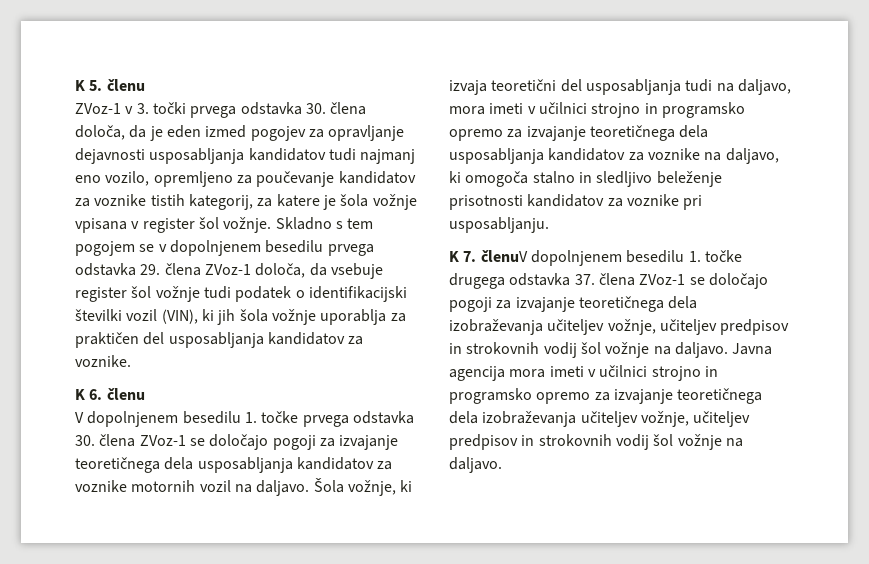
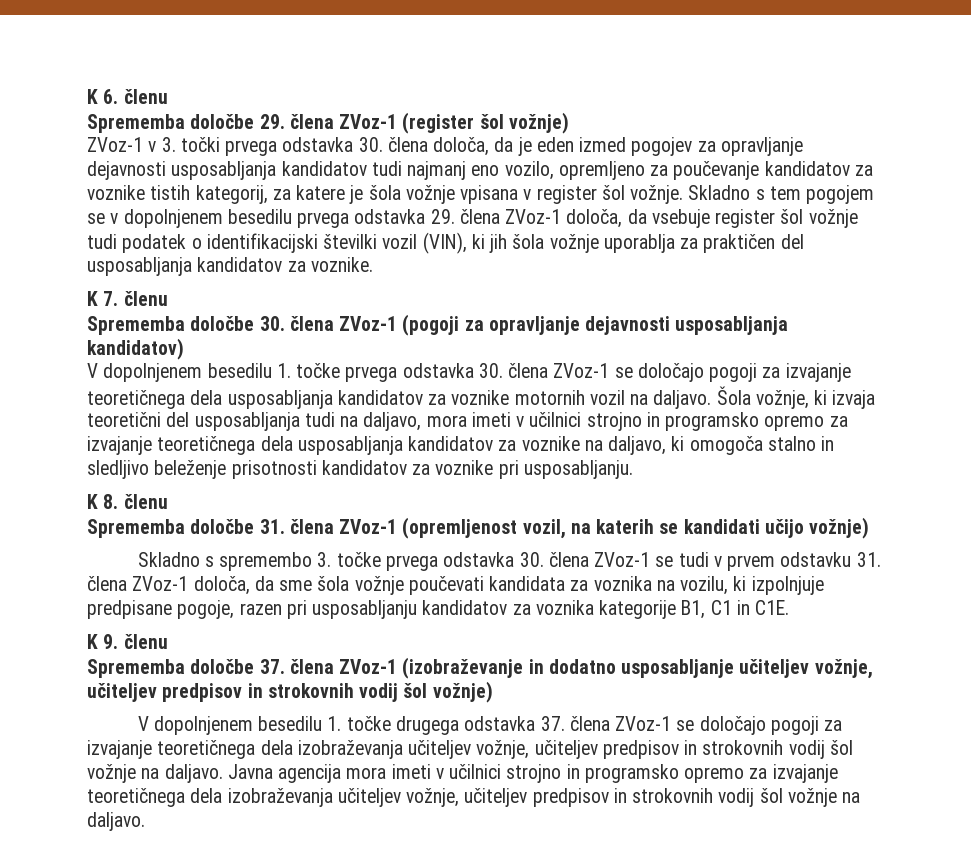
- K 5. členu
+ K 6. členu
+ Sprememba določbe 29. člena ZVoz-1 (register šol vožnje)
- K 6. členu
+ K 7. členu
+ Sprememba določbe 30. člena ZVoz-1 (pogoji za opravljanje dejavnosti usposabljanja kandidatov)
- K 7. členuV dopolnjenem besedilu 1. točke drugega odstavka 37. člena ZVoz-1 se določajo pogoji za izvajanje teoretičnega dela izobraževanja učiteljev vožnje, učiteljev predpisov in strokovnih vodij šol vožnje na daljavo.
+ K 8. členu
+ Sprememba določbe 31. člena ZVoz-1 (opremljenost vozil, na katerih se kandidati učijo vožnje)
+ Skladno s spremembo 3. točke prvega odstavka 30. člena ZVoz-1 se tudi v prvem odstavku 31. člena ZVoz-1 določa, da sme šola vožnje poučevati kandidata za voznika na vozilu, ki izpolnjuje predpisane pogoje, razen pri usposabljanju kandidatov za voznika kategorije B1, C1 in C1E.
+ K 9. členu
+ Sprememba določbe 37. člena ZVoz-1 (izobraževanje in dodatno usposabljanje učiteljev vožnje, učiteljev predpisov in strokovnih vodij šol vožnje)
+ V dopolnjenem besedilu 1. točke drugega odstavka 37. člena ZVoz-1 se določajo pogoji za izvajanje teoretičnega dela izobraževanja učiteljev vožnje, učiteljev predpisov in strokovnih vodij šol vožnje na daljavo.

